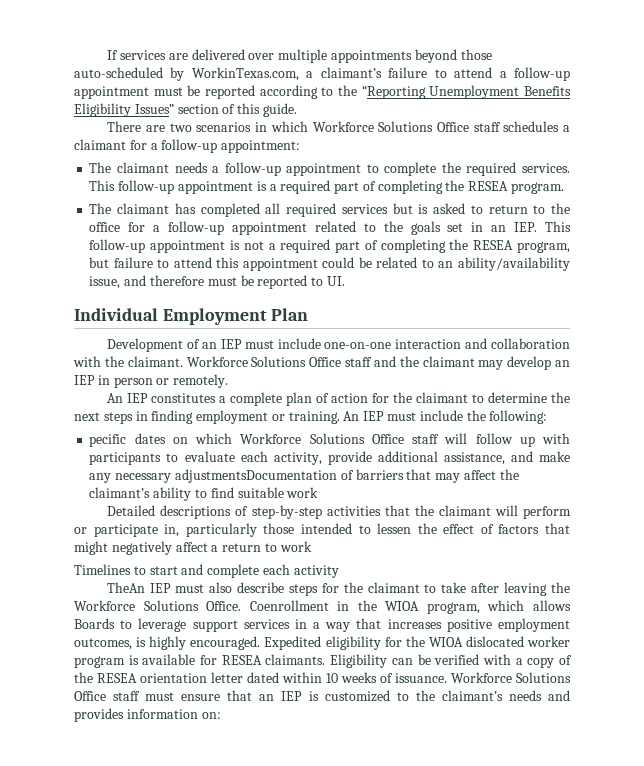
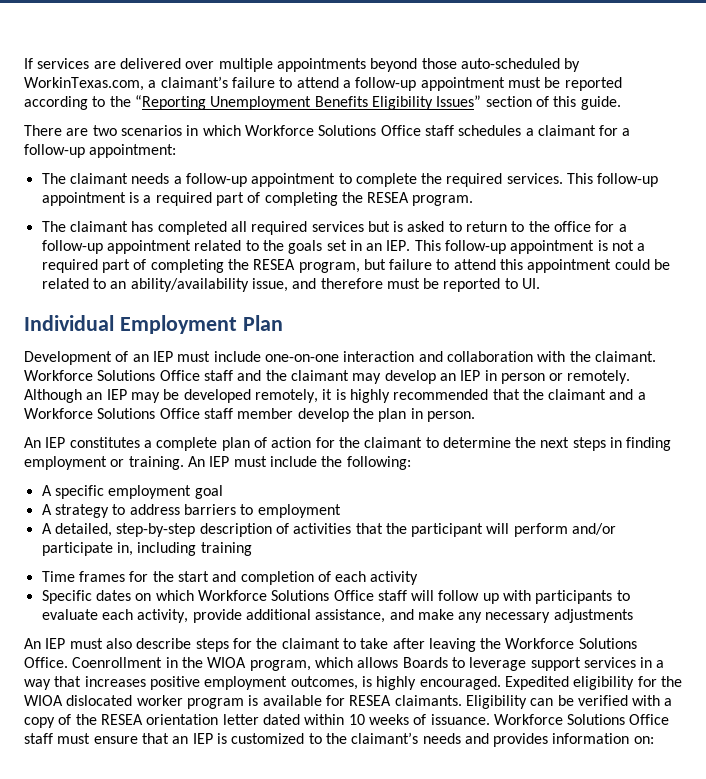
+ Although an IEP may be developed remotely, it is highly recommended that the claimant and a Workforce Solutions Office staff member develop the plan in person.
- pecific dates on which Workforce Solutions Office staff will follow up with participants to evaluate each activity, provide additional assistance, and make any necessary adjustmentsDocumentation of barriers that may affect the claimant’s ability to find suitable work
- Detailed descriptions of step-by-step activities that the claimant will perform or participate in, particularly those intended to lessen the effect of factors that might negatively affect a return to work
- Timelines to start and complete each activity
- TheAn IEP must also describe steps for the claimant to take after leaving the Workforce Solutions Office.
+ A specific employment goal
+ A strategy to address barriers to employment
+ A detailed, step-by-step description of activities that the participant will perform and/or participate in, including training
+ Time frames for the start and completion of each activity
+ Specific dates on which Workforce Solutions Office staff will follow up with participants to evaluate each activity, provide additional assistance, and make any necessary adjustments
+ An IEP must also describe steps for the claimant to take after leaving the Workforce Solutions Office.

